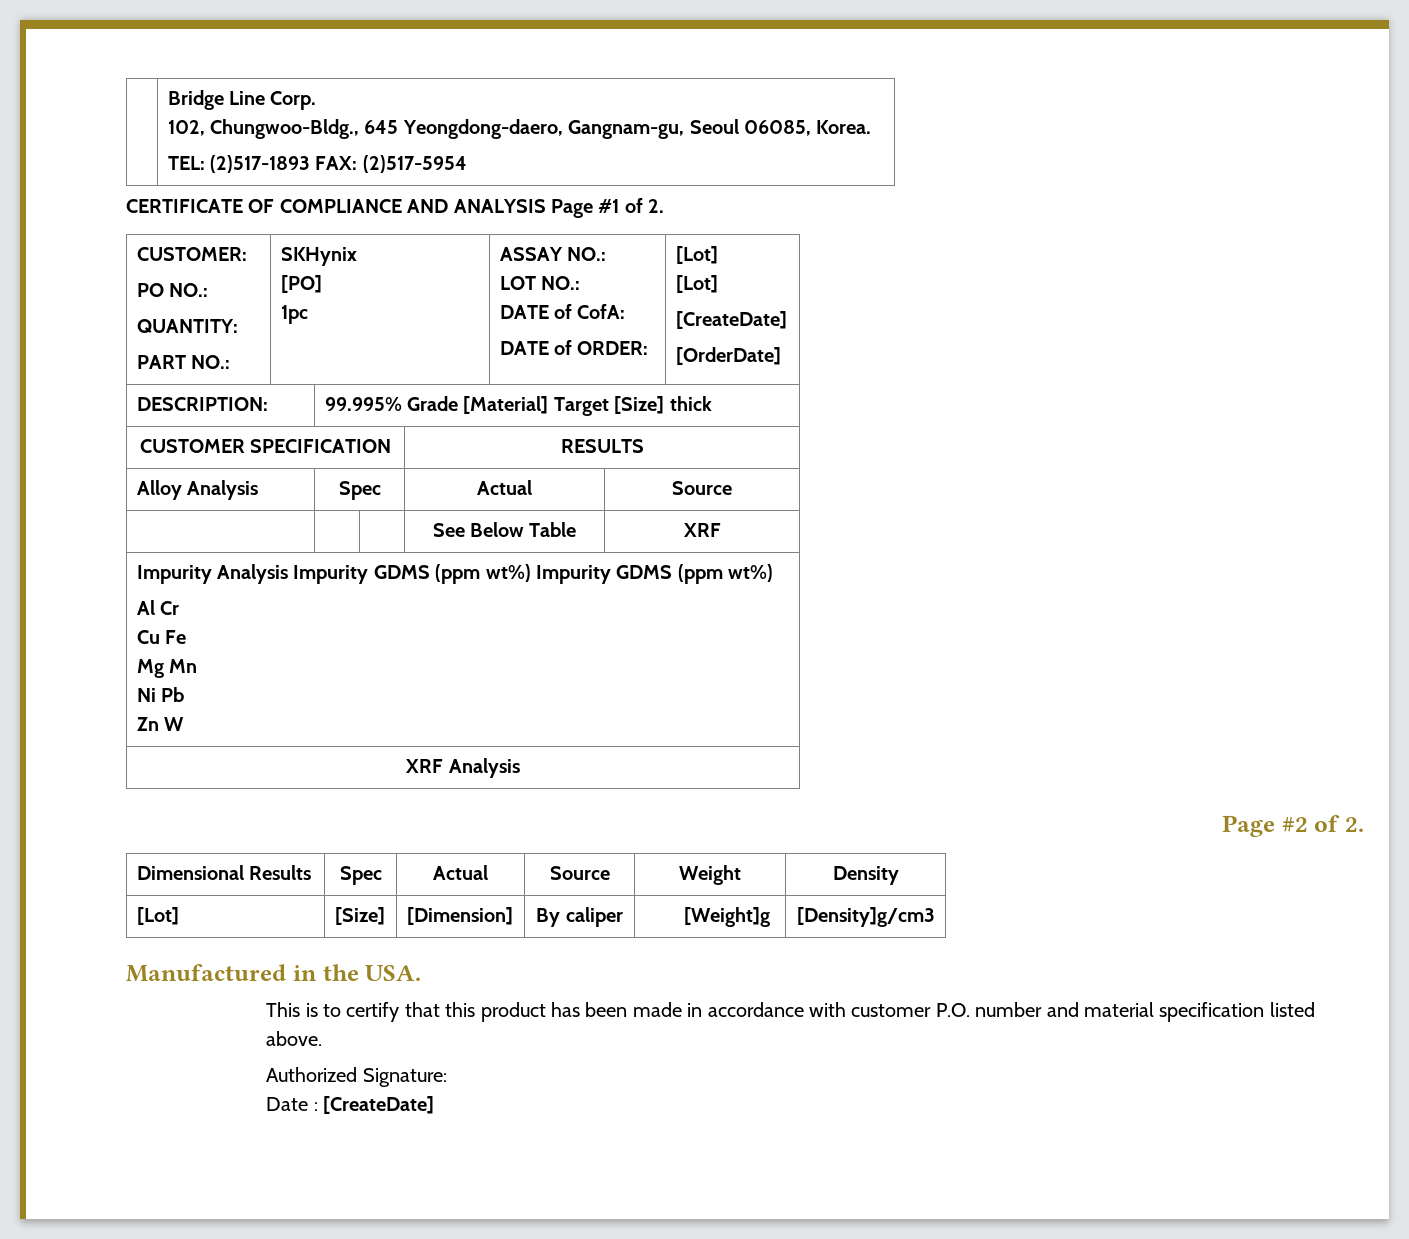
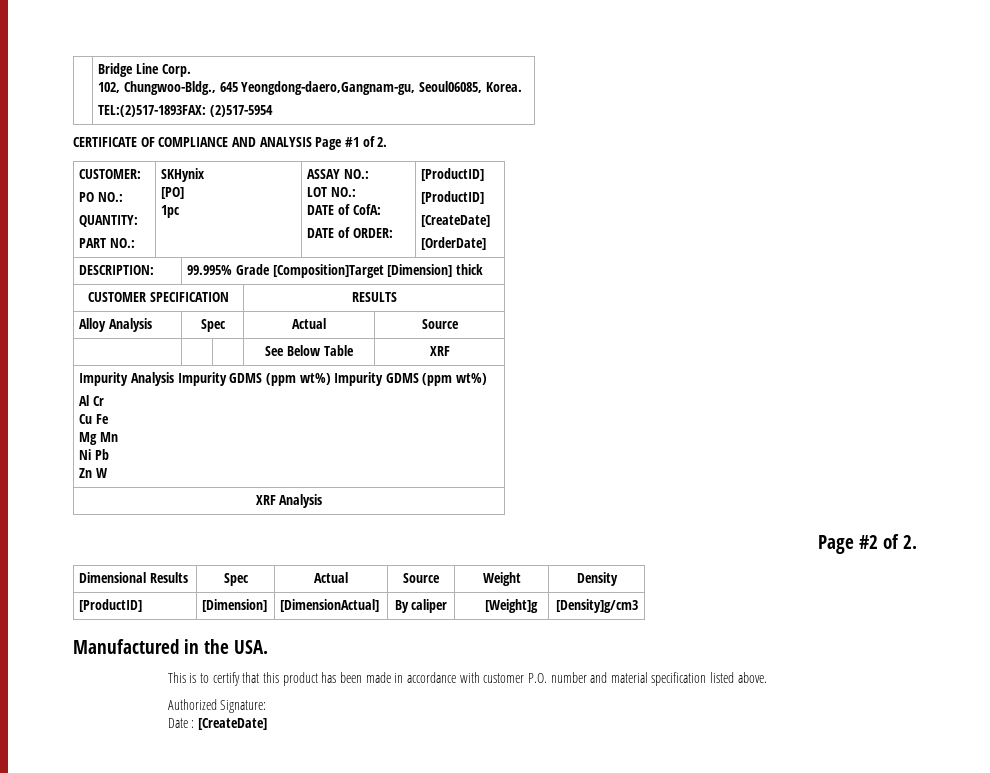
  | Bridge Line Corp.
- 102, Chungwoo-Bldg., 645 Yeongdong-daero, Gangnam-gu, Seoul 06085, Korea.
- TEL: (2)517-1893 FAX: (2)517-5954
+ 102, Chungwoo-Bldg., 645 Yeongdong-daero,Gangnam-gu, Seoul06085, Korea.
+ TEL:(2)517-1893FAX: (2)517-5954
  CUSTOMER:
  PO NO.:
  QUANTITY:
  PART NO.: | SKHynix
  [PO]
  1pc | ASSAY NO.:
  LOT NO.:
  DATE of CofA:
- DATE of ORDER: | [Lot]
- [Lot]
+ DATE of ORDER: | [ProductID]
+ [ProductID]
- DESCRIPTION: | 99.995% Grade [Material] Target [Size] thick
+ DESCRIPTION: | 99.995% Grade [Composition]Target [Dimension] thick
- [Lot] | [Size] | [Dimension] | By caliper | [Weight]g | [Density]g/cm3
+ [ProductID] | [Dimension] | [DimensionActual] | By caliper | [Weight]g | [Density]g/cm3

